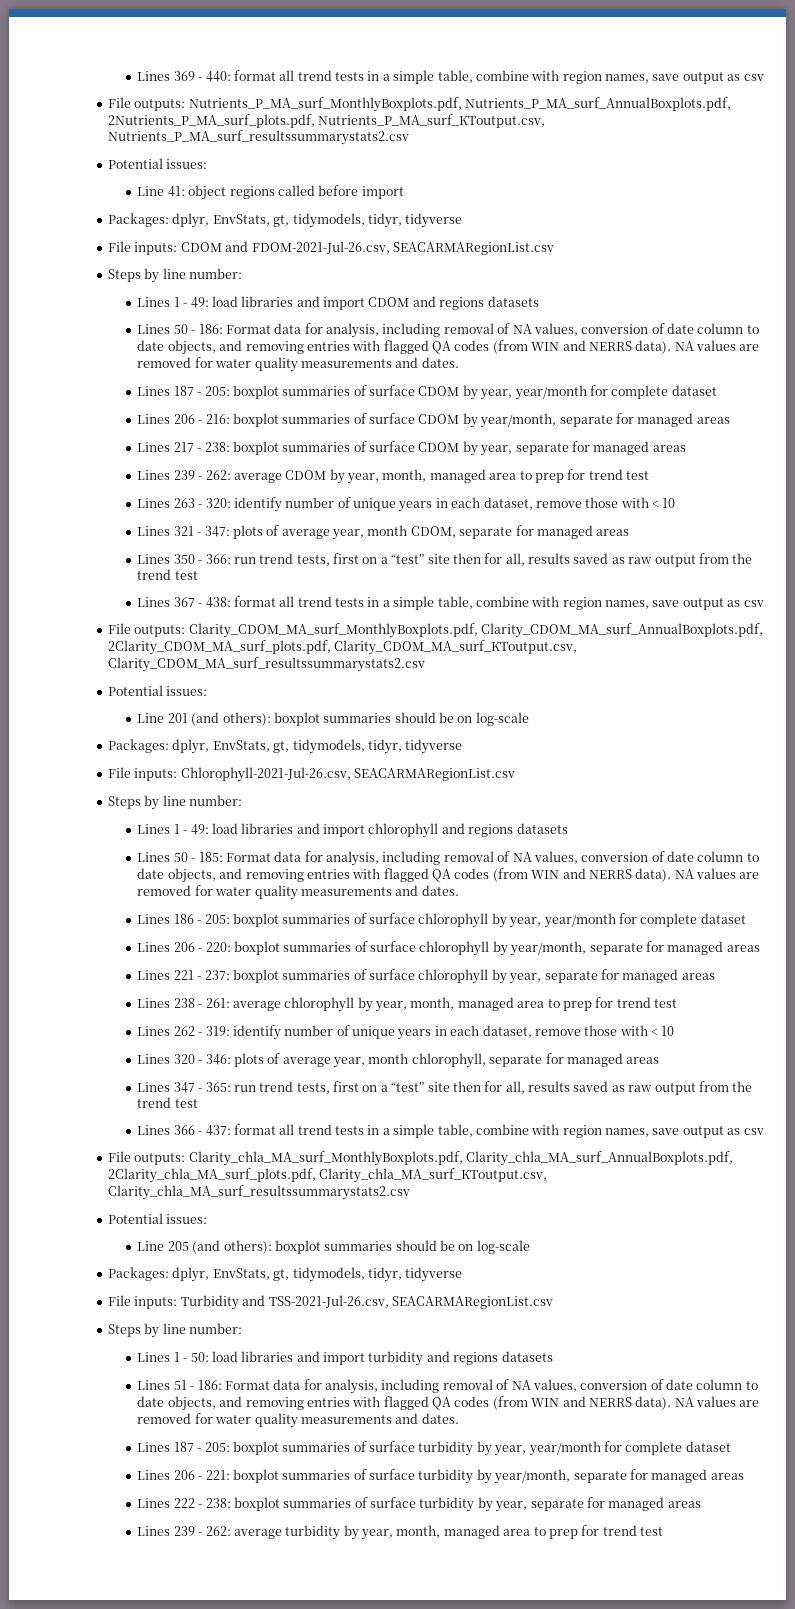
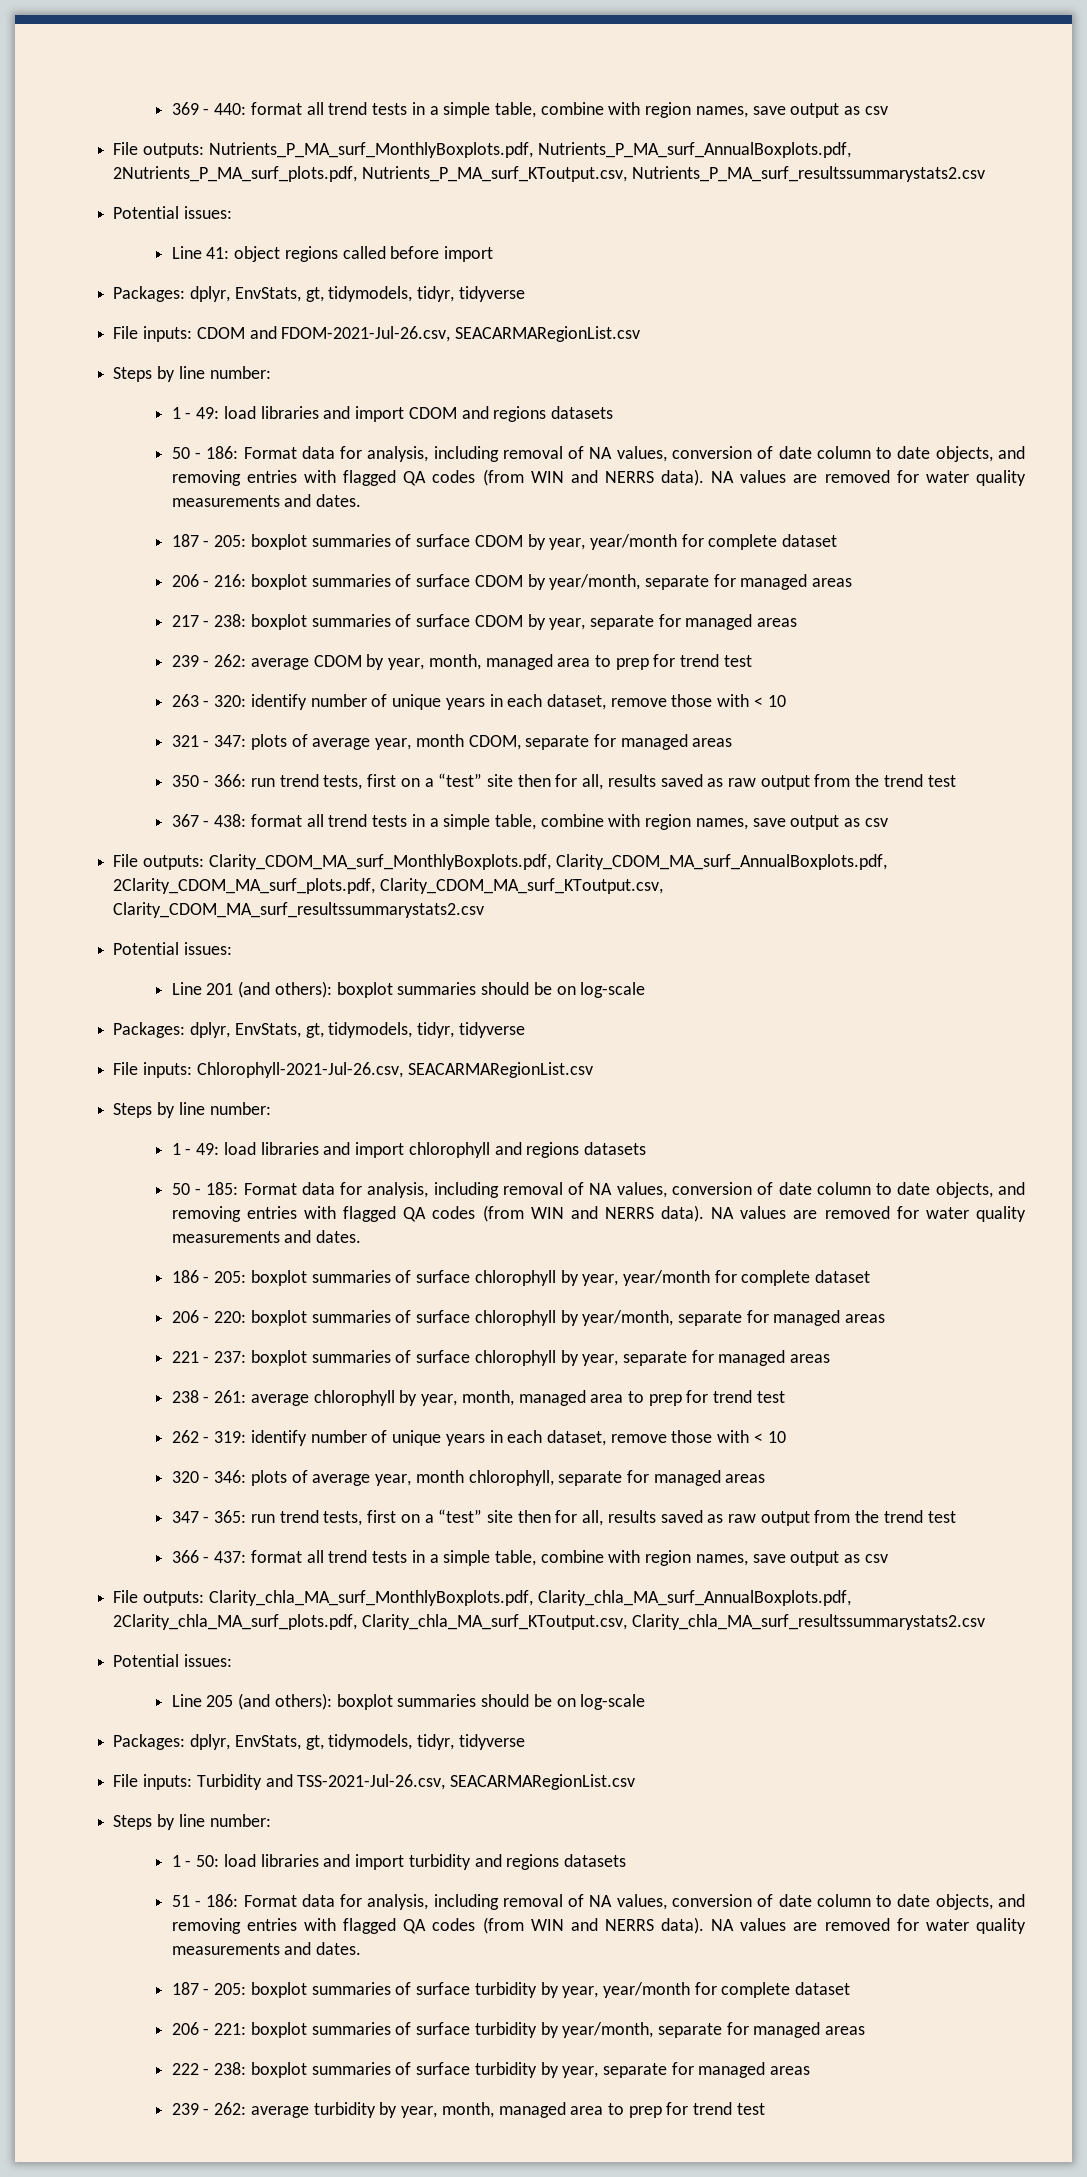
- Lines 369 - 440: format all trend tests in a simple table, combine with region names, save output as csv
+ 369 - 440: format all trend tests in a simple table, combine with region names, save output as csv
- Lines 1 - 49: load libraries and import CDOM and regions datasets
+ 1 - 49: load libraries and import CDOM and regions datasets
- Lines 50 - 186: Format data for analysis, including removal of NA values, conversion of date column to date objects, and removing entries with flagged QA codes (from WIN and NERRS data).
+ 50 - 186: Format data for analysis, including removal of NA values, conversion of date column to date objects, and removing entries with flagged QA codes (from WIN and NERRS data).
- Lines 187 - 205: boxplot summaries of surface CDOM by year, year/month for complete dataset
+ 187 - 205: boxplot summaries of surface CDOM by year, year/month for complete dataset
- Lines 206 - 216: boxplot summaries of surface CDOM by year/month, separate for managed areas
+ 206 - 216: boxplot summaries of surface CDOM by year/month, separate for managed areas
- Lines 217 - 238: boxplot summaries of surface CDOM by year, separate for managed areas
+ 217 - 238: boxplot summaries of surface CDOM by year, separate for managed areas
- Lines 239 - 262: average CDOM by year, month, managed area to prep for trend test
+ 239 - 262: average CDOM by year, month, managed area to prep for trend test
- Lines 263 - 320: identify number of unique years in each dataset, remove those with < 10
+ 263 - 320: identify number of unique years in each dataset, remove those with < 10
- Lines 321 - 347: plots of average year, month CDOM, separate for managed areas
+ 321 - 347: plots of average year, month CDOM, separate for managed areas
- Lines 350 - 366: run trend tests, first on a “test” site then for all, results saved as raw output from the trend test
+ 350 - 366: run trend tests, first on a “test” site then for all, results saved as raw output from the trend test
- Lines 367 - 438: format all trend tests in a simple table, combine with region names, save output as csv
+ 367 - 438: format all trend tests in a simple table, combine with region names, save output as csv
- Lines 1 - 49: load libraries and import chlorophyll and regions datasets
+ 1 - 49: load libraries and import chlorophyll and regions datasets
- Lines 50 - 185: Format data for analysis, including removal of NA values, conversion of date column to date objects, and removing entries with flagged QA codes (from WIN and NERRS data).
+ 50 - 185: Format data for analysis, including removal of NA values, conversion of date column to date objects, and removing entries with flagged QA codes (from WIN and NERRS data).
- Lines 186 - 205: boxplot summaries of surface chlorophyll by year, year/month for complete dataset
+ 186 - 205: boxplot summaries of surface chlorophyll by year, year/month for complete dataset
- Lines 206 - 220: boxplot summaries of surface chlorophyll by year/month, separate for managed areas
+ 206 - 220: boxplot summaries of surface chlorophyll by year/month, separate for managed areas
- Lines 221 - 237: boxplot summaries of surface chlorophyll by year, separate for managed areas
+ 221 - 237: boxplot summaries of surface chlorophyll by year, separate for managed areas
- Lines 238 - 261: average chlorophyll by year, month, managed area to prep for trend test
+ 238 - 261: average chlorophyll by year, month, managed area to prep for trend test
- Lines 262 - 319: identify number of unique years in each dataset, remove those with < 10
+ 262 - 319: identify number of unique years in each dataset, remove those with < 10
- Lines 320 - 346: plots of average year, month chlorophyll, separate for managed areas
+ 320 - 346: plots of average year, month chlorophyll, separate for managed areas
- Lines 347 - 365: run trend tests, first on a “test” site then for all, results saved as raw output from the trend test
+ 347 - 365: run trend tests, first on a “test” site then for all, results saved as raw output from the trend test
- Lines 366 - 437: format all trend tests in a simple table, combine with region names, save output as csv
+ 366 - 437: format all trend tests in a simple table, combine with region names, save output as csv
- Lines 1 - 50: load libraries and import turbidity and regions datasets
+ 1 - 50: load libraries and import turbidity and regions datasets
- Lines 51 - 186: Format data for analysis, including removal of NA values, conversion of date column to date objects, and removing entries with flagged QA codes (from WIN and NERRS data).
+ 51 - 186: Format data for analysis, including removal of NA values, conversion of date column to date objects, and removing entries with flagged QA codes (from WIN and NERRS data).
- Lines 187 - 205: boxplot summaries of surface turbidity by year, year/month for complete dataset
+ 187 - 205: boxplot summaries of surface turbidity by year, year/month for complete dataset
- Lines 206 - 221: boxplot summaries of surface turbidity by year/month, separate for managed areas
+ 206 - 221: boxplot summaries of surface turbidity by year/month, separate for managed areas
- Lines 222 - 238: boxplot summaries of surface turbidity by year, separate for managed areas
+ 222 - 238: boxplot summaries of surface turbidity by year, separate for managed areas
- Lines 239 - 262: average turbidity by year, month, managed area to prep for trend test
+ 239 - 262: average turbidity by year, month, managed area to prep for trend test

